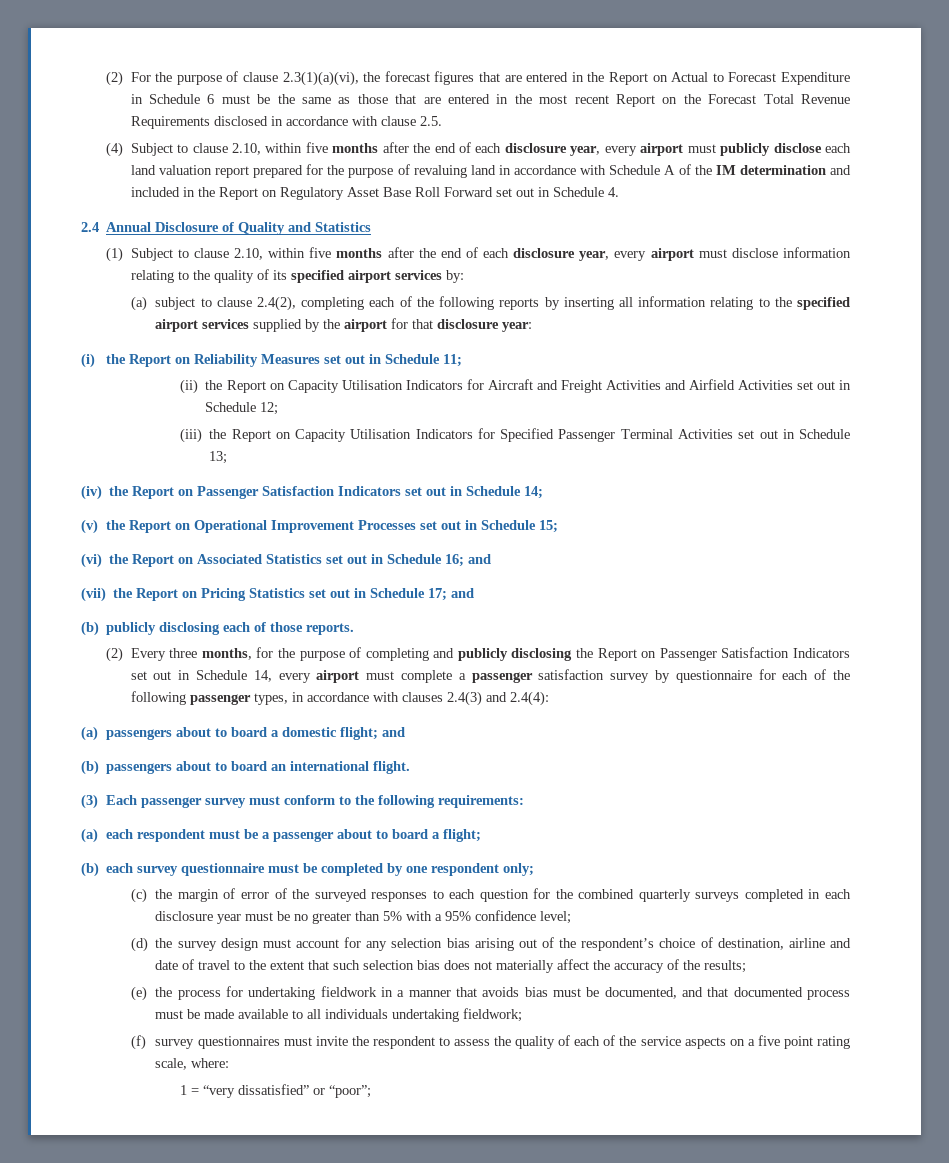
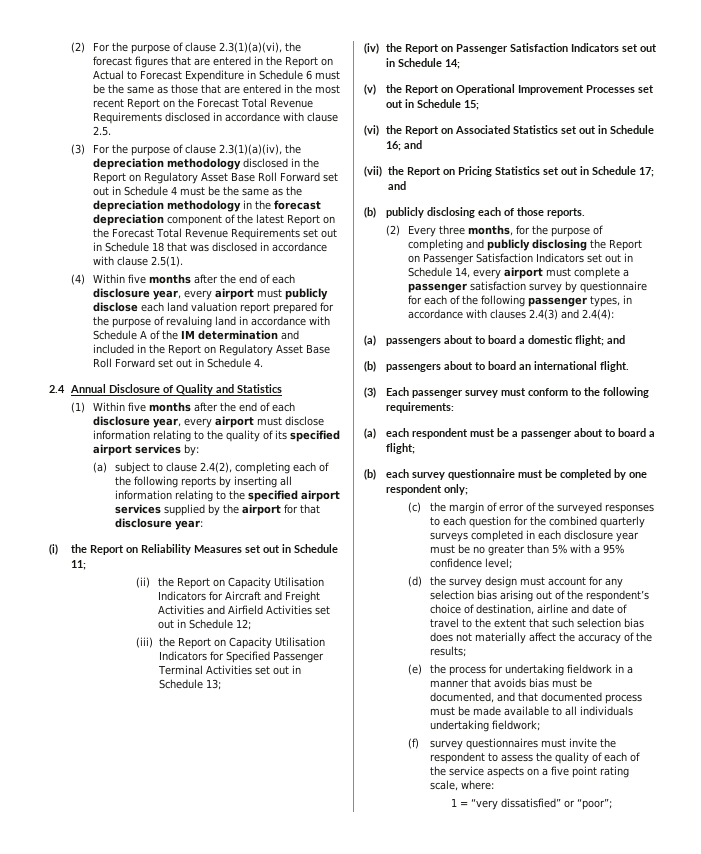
- (4) Subject to clause 2.10, within five months after the end of each disclosure year, every airport must publicly disclose each land valuation report prepared for the purpose of revaluing land in accordance with Schedule A of the IM determination and included in the Report on Regulatory Asset Base Roll Forward set out in Schedule 4.
+ (3) For the purpose of clause 2.3(1)(a)(iv), the depreciation methodology disclosed in the Report on Regulatory Asset Base Roll Forward set out in Schedule 4 must be the same as the depreciation methodology in the forecast depreciation component of the latest Report on the Forecast Total Revenue Requirements set out in Schedule 18 that was disclosed in accordance with clause 2.5(1).
+ (4) Within five months after the end of each disclosure year, every airport must publicly disclose each land valuation report prepared for the purpose of revaluing land in accordance with Schedule A of the IM determination and included in the Report on Regulatory Asset Base Roll Forward set out in Schedule 4.
- (1) Subject to clause 2.10, within five months after the end of each disclosure year, every airport must disclose information relating to the quality of its specified airport services by:
+ (1) Within five months after the end of each disclosure year, every airport must disclose information relating to the quality of its specified airport services by:

